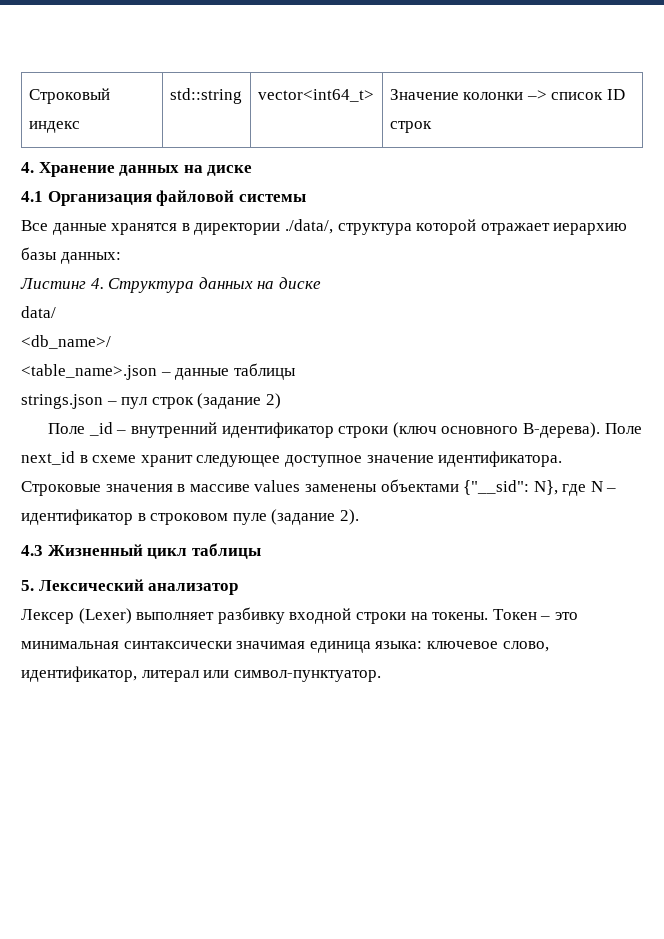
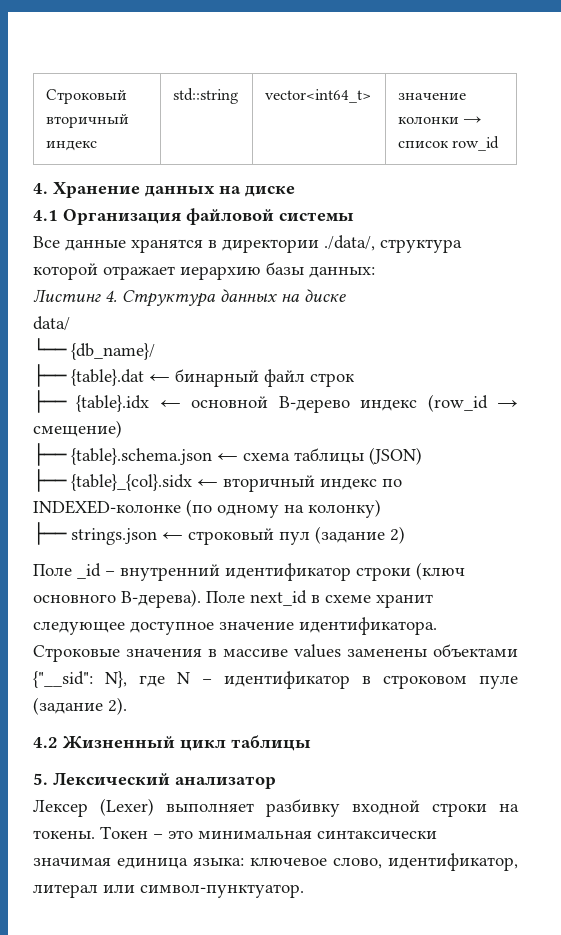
- Строковый индекс | std::string | vector<int64_t> | Значение колонки –> список ID строк
+ Строковый вторичный индекс | std::string | vector<int64_t> | значение колонки → список row_id
- <db_name>/
- <table_name>.json – данные таблицы
- strings.json – пул строк (задание 2)
+ └── {db_name}/
+ ├── {table}.dat ← бинарный файл строк
+ ├── {table}.idx ← основной B-дерево индекс (row_id → смещение)
+ ├── {table}.schema.json ← схема таблицы (JSON)
+ ├── {table}_{col}.sidx ← вторичный индекс по INDEXED-колонке (по одному на колонку)
+ ├── strings.json ← строковый пул (задание 2)
- 4.3 Жизненный цикл таблицы
+ 4.2 Жизненный цикл таблицы

